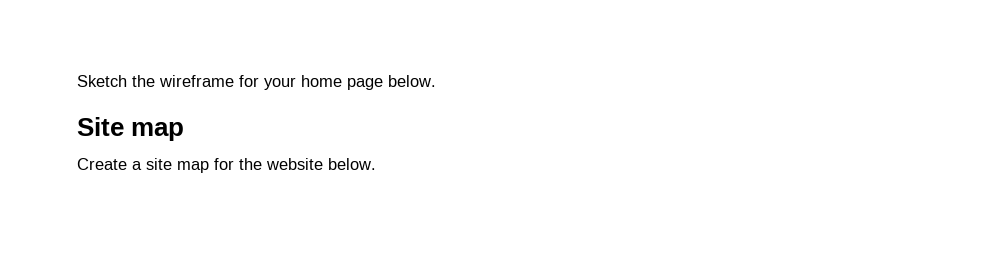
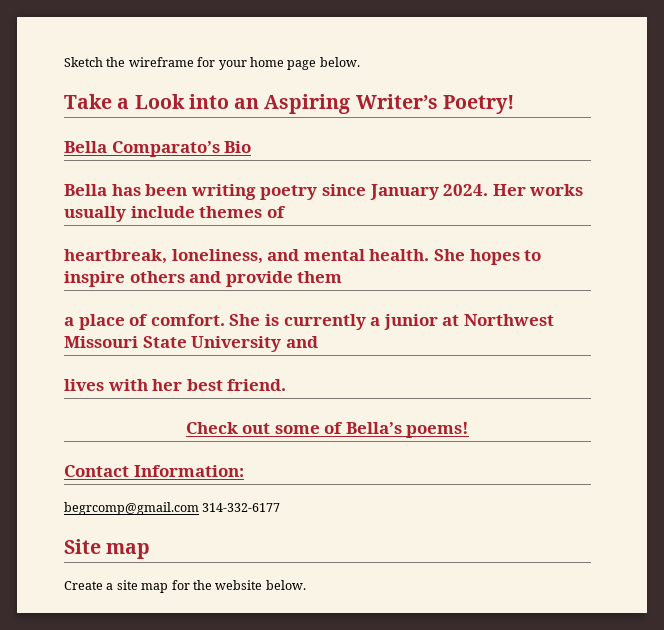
+ Take a Look into an Aspiring Writer’s Poetry!
+ Bella Comparato’s Bio
+ Bella has been writing poetry since January 2024. Her works usually include themes of
+ heartbreak, loneliness, and mental health. She hopes to inspire others and provide them
+ a place of comfort. She is currently a junior at Northwest Missouri State University and
+ lives with her best friend.
+ Check out some of Bella’s poems!
+ Contact Information:
+ begrcomp@gmail.com 314-332-6177

